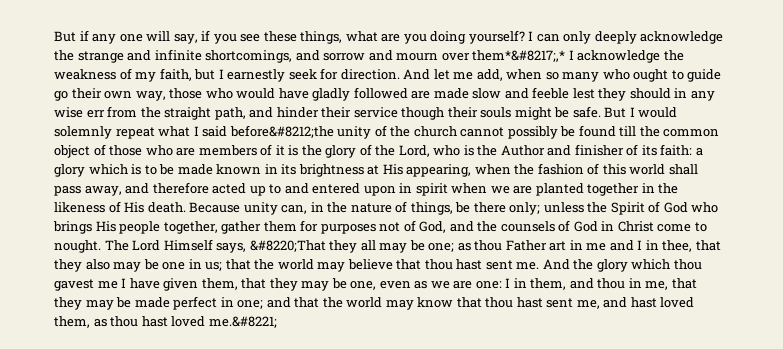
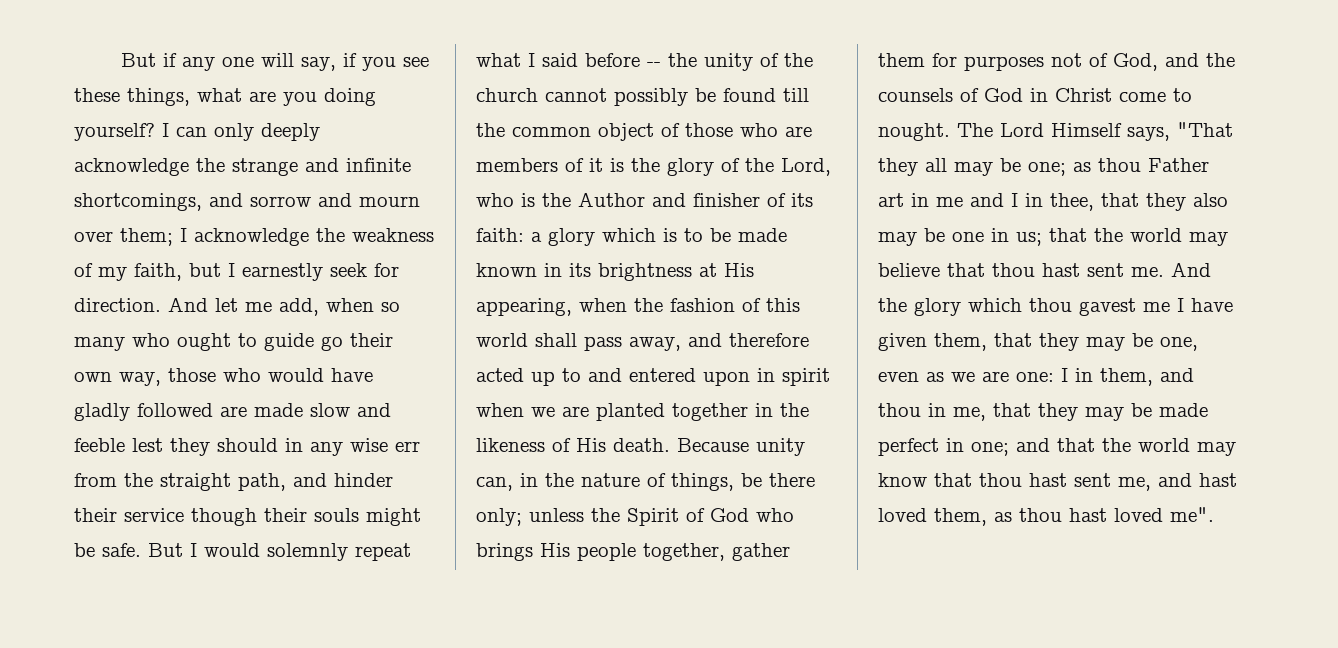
- I can only deeply acknowledge the strange and infinite shortcomings, and sorrow and mourn over them*&#8217;,* I acknowledge the weakness of my faith, but I earnestly seek for direction.
+ I can only deeply acknowledge the strange and infinite shortcomings, and sorrow and mourn over them; I acknowledge the weakness of my faith, but I earnestly seek for direction.
- But I would solemnly repeat what I said before&#8212;the unity of the church cannot possibly be found till the common object of those who are members of it is the glory of the Lord, who is the Author and finisher of its faith:
+ But I would solemnly repeat what I said before -- the unity of the church cannot possibly be found till the common object of those who are members of it is the glory of the Lord, who is the Author and finisher of its faith:
- The Lord Himself says, &#8220;That they all may be one; as thou Father art in me and I in thee, that they also may be one in us; that the world may believe that thou hast sent me.
+ The Lord Himself says, "That they all may be one; as thou Father art in me and I in thee, that they also may be one in us; that the world may believe that thou hast sent me.
- And the glory which thou gavest me I have given them, that they may be one, even as we are one: I in them, and thou in me, that they may be made perfect in one; and that the world may know that thou hast sent me, and hast loved them, as thou hast loved me.&#8221;
+ And the glory which thou gavest me I have given them, that they may be one, even as we are one: I in them, and thou in me, that they may be made perfect in one; and that the world may know that thou hast sent me, and hast loved them, as thou hast loved me".

